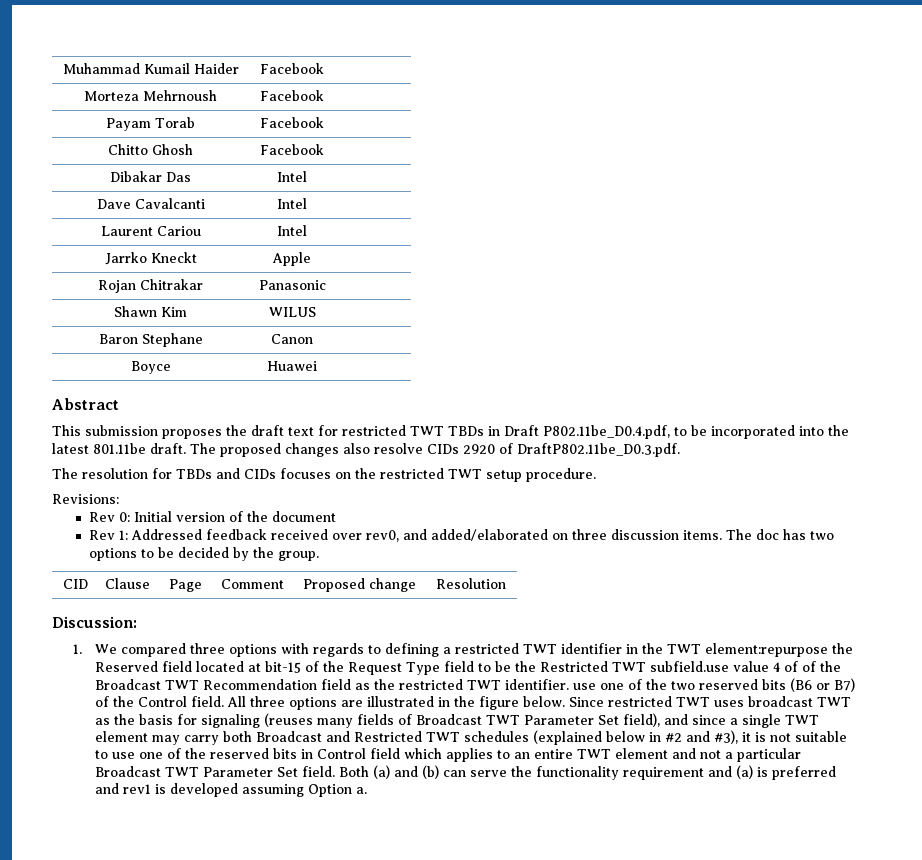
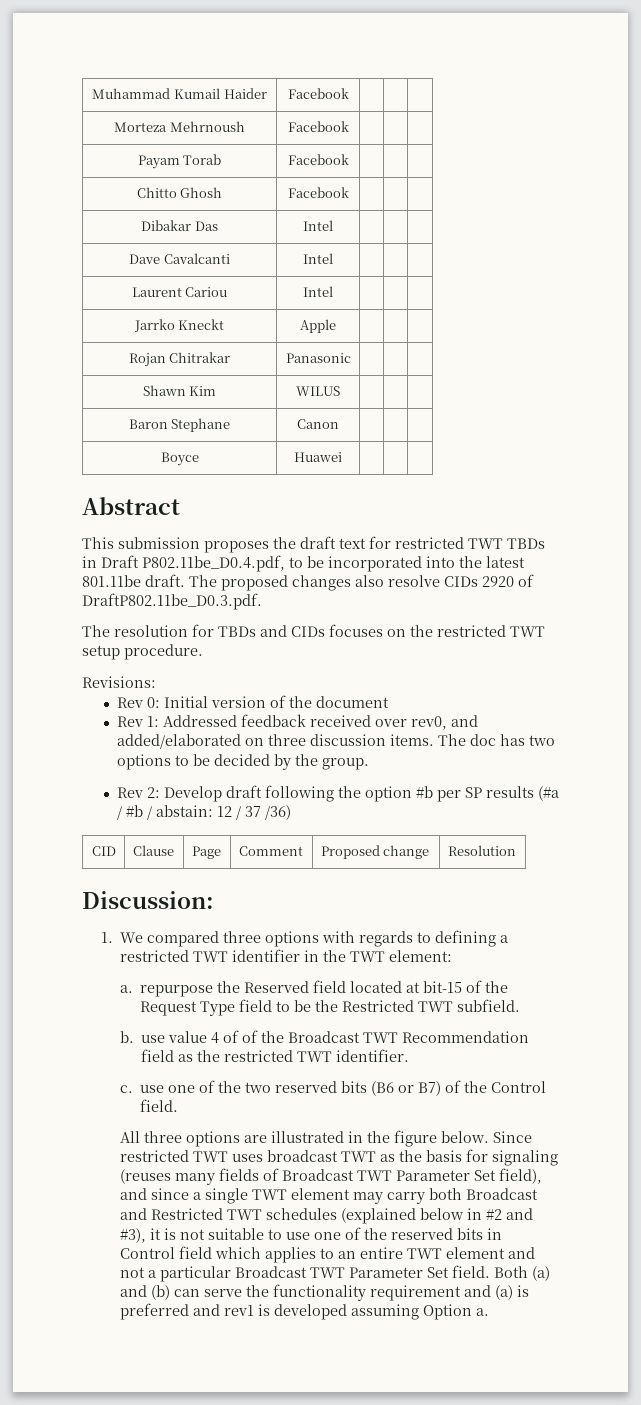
+ Rev 2: Develop draft following the option #b per SP results (#a / #b / abstain: 12 / 37 /36)
- 1. We compared three options with regards to defining a restricted TWT identifier in the TWT element:repurpose the Reserved field located at bit-15 of the Request Type field to be the Restricted TWT subfield.use value 4 of of the Broadcast TWT Recommendation field as the restricted TWT identifier. use one of the two reserved bits (B6 or B7) of the Control field. All three options are illustrated in the figure below.
+ 1. We compared three options with regards to defining a restricted TWT identifier in the TWT element:
+ a. repurpose the Reserved field located at bit-15 of the Request Type field to be the Restricted TWT subfield.
+ b. use value 4 of of the Broadcast TWT Recommendation field as the restricted TWT identifier.
+ c. use one of the two reserved bits (B6 or B7) of the Control field.
+ All three options are illustrated in the figure below.

